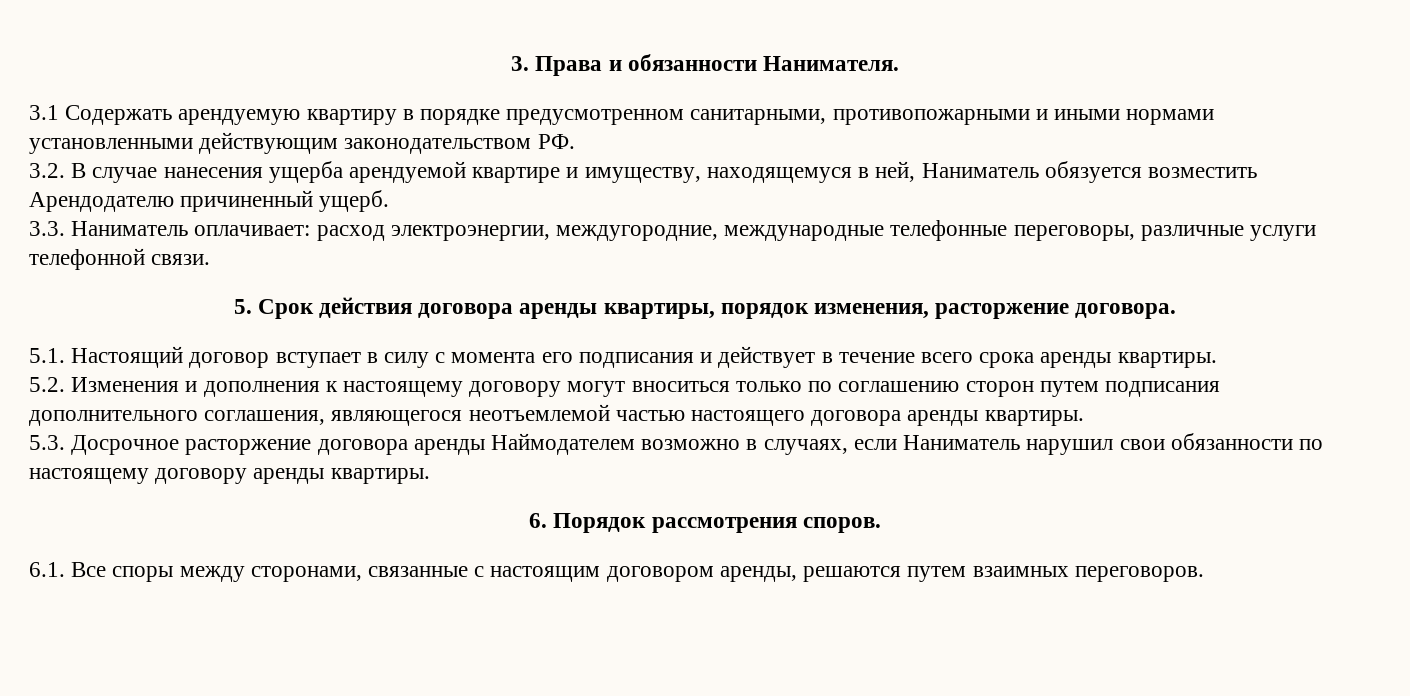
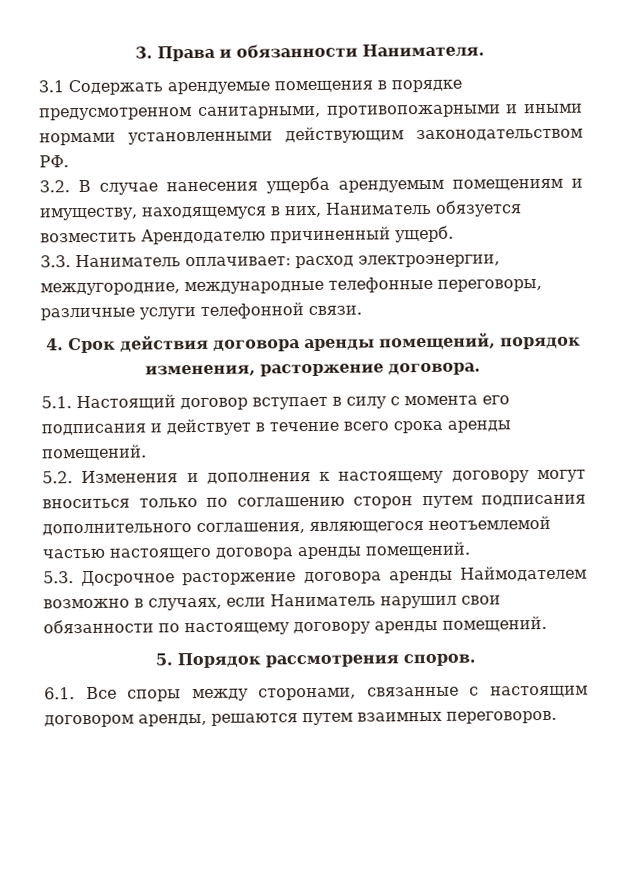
- 3.1 Содержать арендуемую квартиру в порядке предусмотренном санитарными, противопожарными и иными нормами установленными действующим законодательством РФ.
+ 3.1 Содержать арендуемые помещения в порядке предусмотренном санитарными, противопожарными и иными нормами установленными действующим законодательством РФ.
- 3.2. В случае нанесения ущерба арендуемой квартире и имуществу, находящемуся в ней, Наниматель обязуется возместить Арендодателю причиненный ущерб.
+ 3.2. В случае нанесения ущерба арендуемым помещениям и имуществу, находящемуся в них, Наниматель обязуется возместить Арендодателю причиненный ущерб.
- 5. Срок действия договора аренды квартиры, порядок изменения, расторжение договора.
+ 4. Срок действия договора аренды помещений, порядок изменения, расторжение договора.
- 5.1. Настоящий договор вступает в силу с момента его подписания и действует в течение всего срока аренды квартиры.
+ 5.1. Настоящий договор вступает в силу с момента его подписания и действует в течение всего срока аренды помещений.
- 5.2. Изменения и дополнения к настоящему договору могут вноситься только по соглашению сторон путем подписания дополнительного соглашения, являющегося неотъемлемой частью настоящего договора аренды квартиры.
+ 5.2. Изменения и дополнения к настоящему договору могут вноситься только по соглашению сторон путем подписания дополнительного соглашения, являющегося неотъемлемой частью настоящего договора аренды помещений.
- 5.3. Досрочное расторжение договора аренды Наймодателем возможно в случаях, если Наниматель нарушил свои обязанности по настоящему договору аренды квартиры.
- 6. Порядок рассмотрения споров.
+ 5.3. Досрочное расторжение договора аренды Наймодателем возможно в случаях, если Наниматель нарушил свои обязанности по настоящему договору аренды помещений.
+ 5. Порядок рассмотрения споров.

